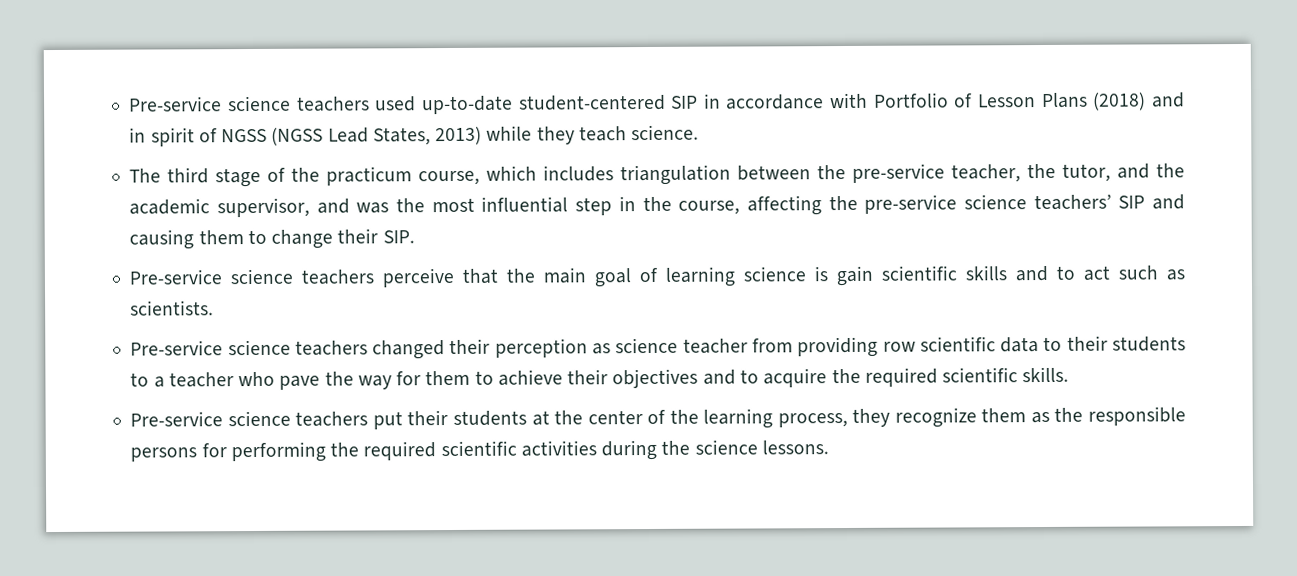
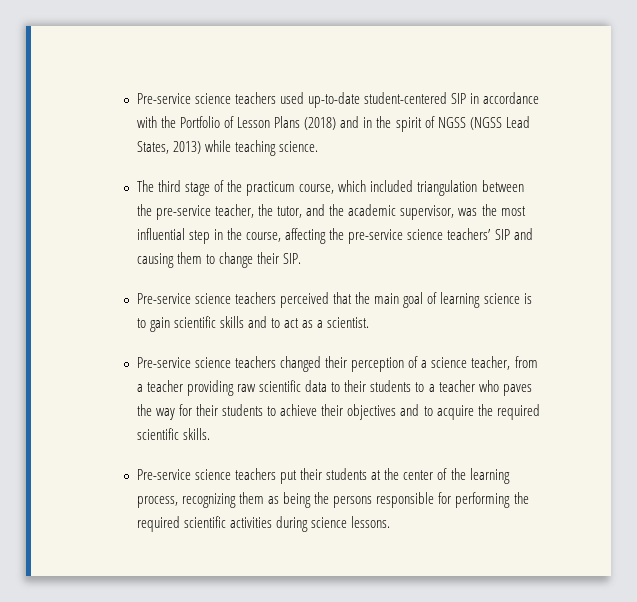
- Pre-service science teachers used up-to-date student-centered SIP in accordance with Portfolio of Lesson Plans (2018) and in spirit of NGSS (NGSS Lead States, 2013) while they teach science.
+ Pre-service science teachers used up-to-date student-centered SIP in accordance with the Portfolio of Lesson Plans (2018) and in the spirit of NGSS (NGSS Lead States, 2013) while teaching science.
- The third stage of the practicum course, which includes triangulation between the pre-service teacher, the tutor, and the academic supervisor, and was the most influential step in the course, affecting the pre-service science teachers’ SIP and causing them to change their SIP.
+ The third stage of the practicum course, which included triangulation between the pre-service teacher, the tutor, and the academic supervisor, was the most influential step in the course, affecting the pre-service science teachers’ SIP and causing them to change their SIP.
- Pre-service science teachers perceive that the main goal of learning science is gain scientific skills and to act such as scientists.
+ Pre-service science teachers perceived that the main goal of learning science is to gain scientific skills and to act as a scientist.
- Pre-service science teachers changed their perception as science teacher from providing row scientific data to their students to a teacher who pave the way for them to achieve their objectives and to acquire the required scientific skills.
+ Pre-service science teachers changed their perception of a science teacher, from a teacher providing raw scientific data to their students to a teacher who paves the way for their students to achieve their objectives and to acquire the required scientific skills.
- Pre-service science teachers put their students at the center of the learning process, they recognize them as the responsible persons for performing the required scientific activities during the science lessons.
+ Pre-service science teachers put their students at the center of the learning process, recognizing them as being the persons responsible for performing the required scientific activities during science lessons.

